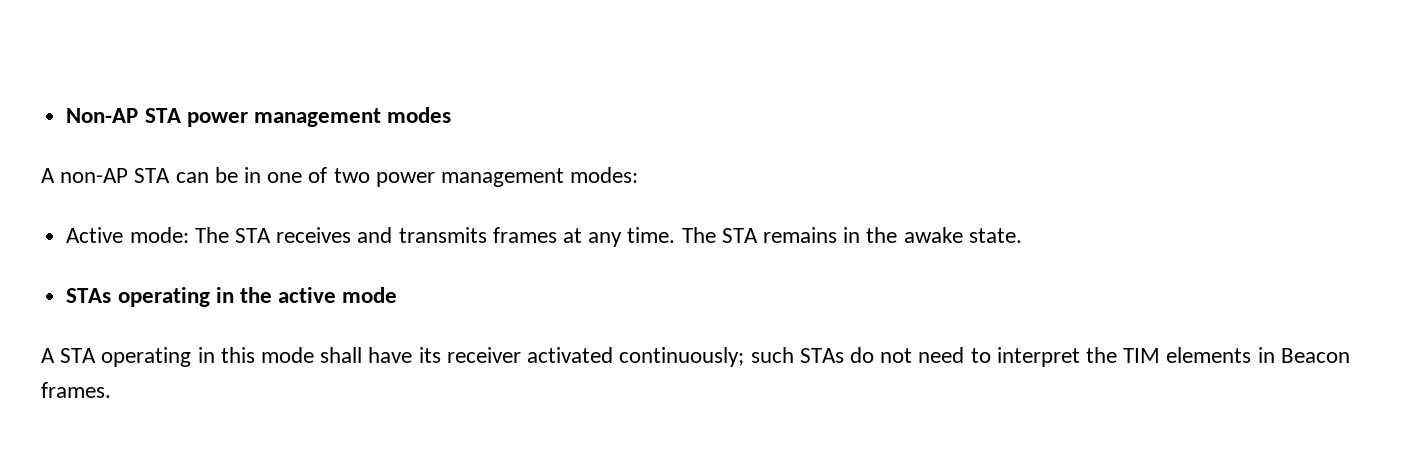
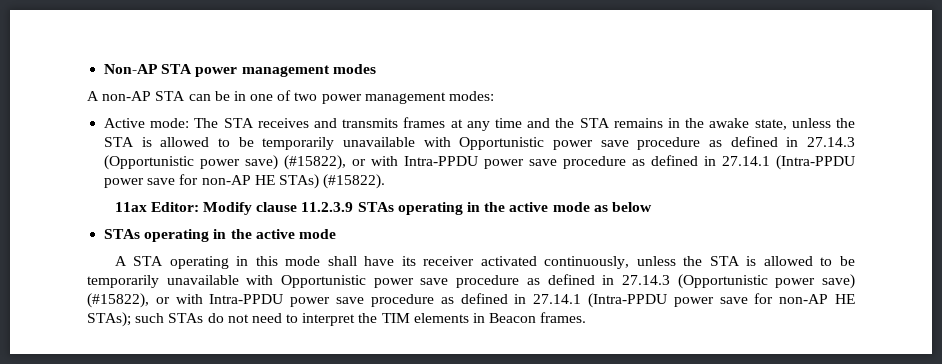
- Active mode: The STA receives and transmits frames at any time. The STA remains in the awake state.
+ Active mode: The STA receives and transmits frames at any time and the STA remains in the awake state, unless the STA is allowed to be temporarily unavailable with Opportunistic power save procedure as defined in 27.14.3 (Opportunistic power save) (#15822), or with Intra-PPDU power save procedure as defined in 27.14.1 (Intra-PPDU power save for non-AP HE STAs) (#15822).
+ 11ax Editor: Modify clause 11.2.3.9 STAs operating in the active mode as below
- A STA operating in this mode shall have its receiver activated continuously; such STAs do not need to interpret the TIM elements in Beacon frames.
+ A STA operating in this mode shall have its receiver activated continuously, unless the STA is allowed to be temporarily unavailable with Opportunistic power save procedure as defined in 27.14.3 (Opportunistic power save) (#15822), or with Intra-PPDU power save procedure as defined in 27.14.1 (Intra-PPDU power save for non-AP HE STAs); such STAs do not need to interpret the TIM elements in Beacon frames.

